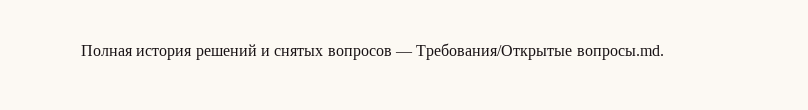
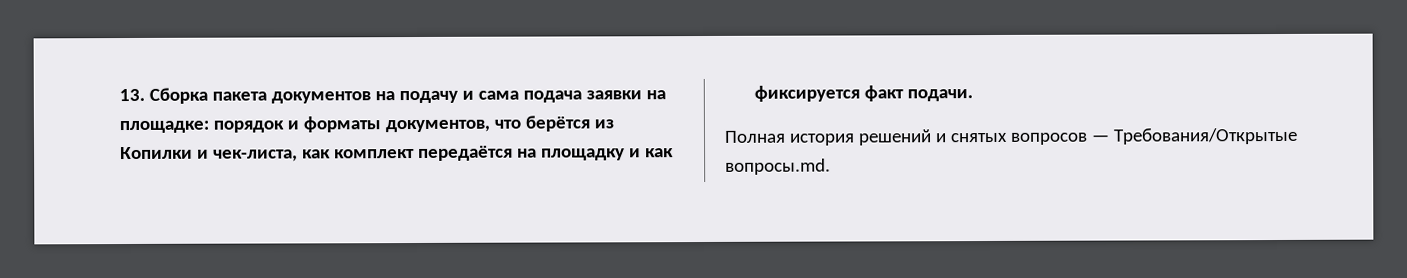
+ 13. Сборка пакета документов на подачу и сама подача заявки на площадке: порядок и форматы документов, что берётся из Копилки и чек-листа, как комплект передаётся на площадку и как фиксируется факт подачи.

